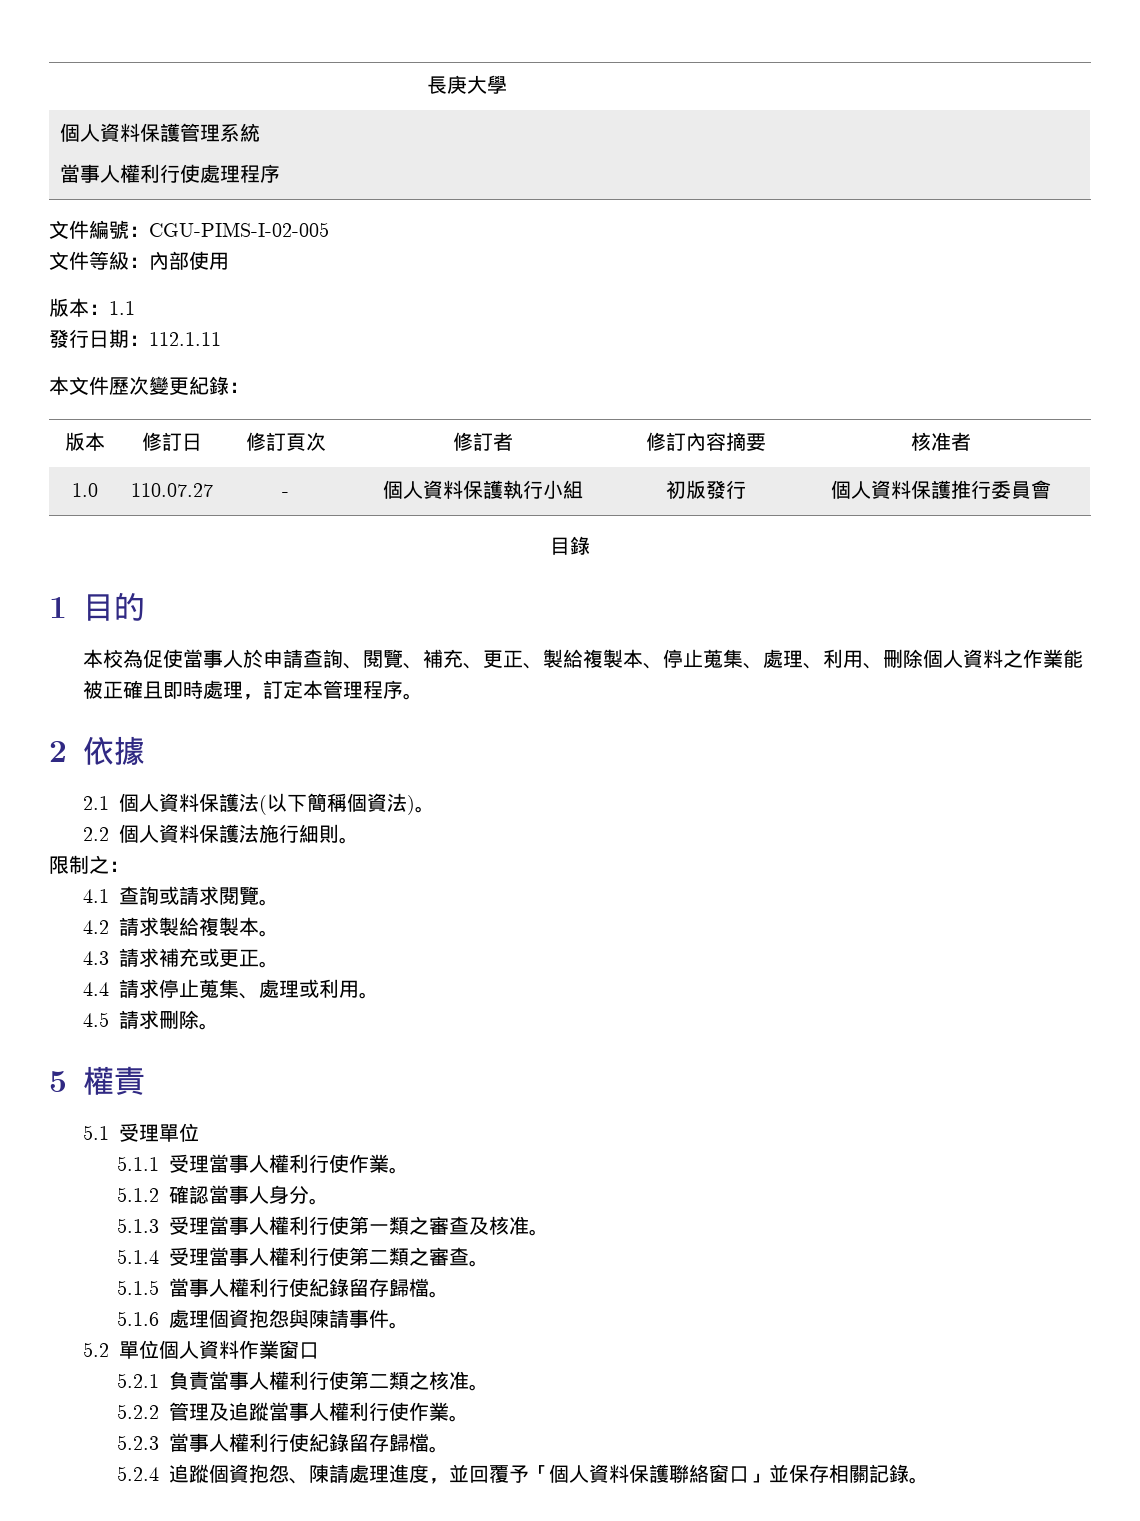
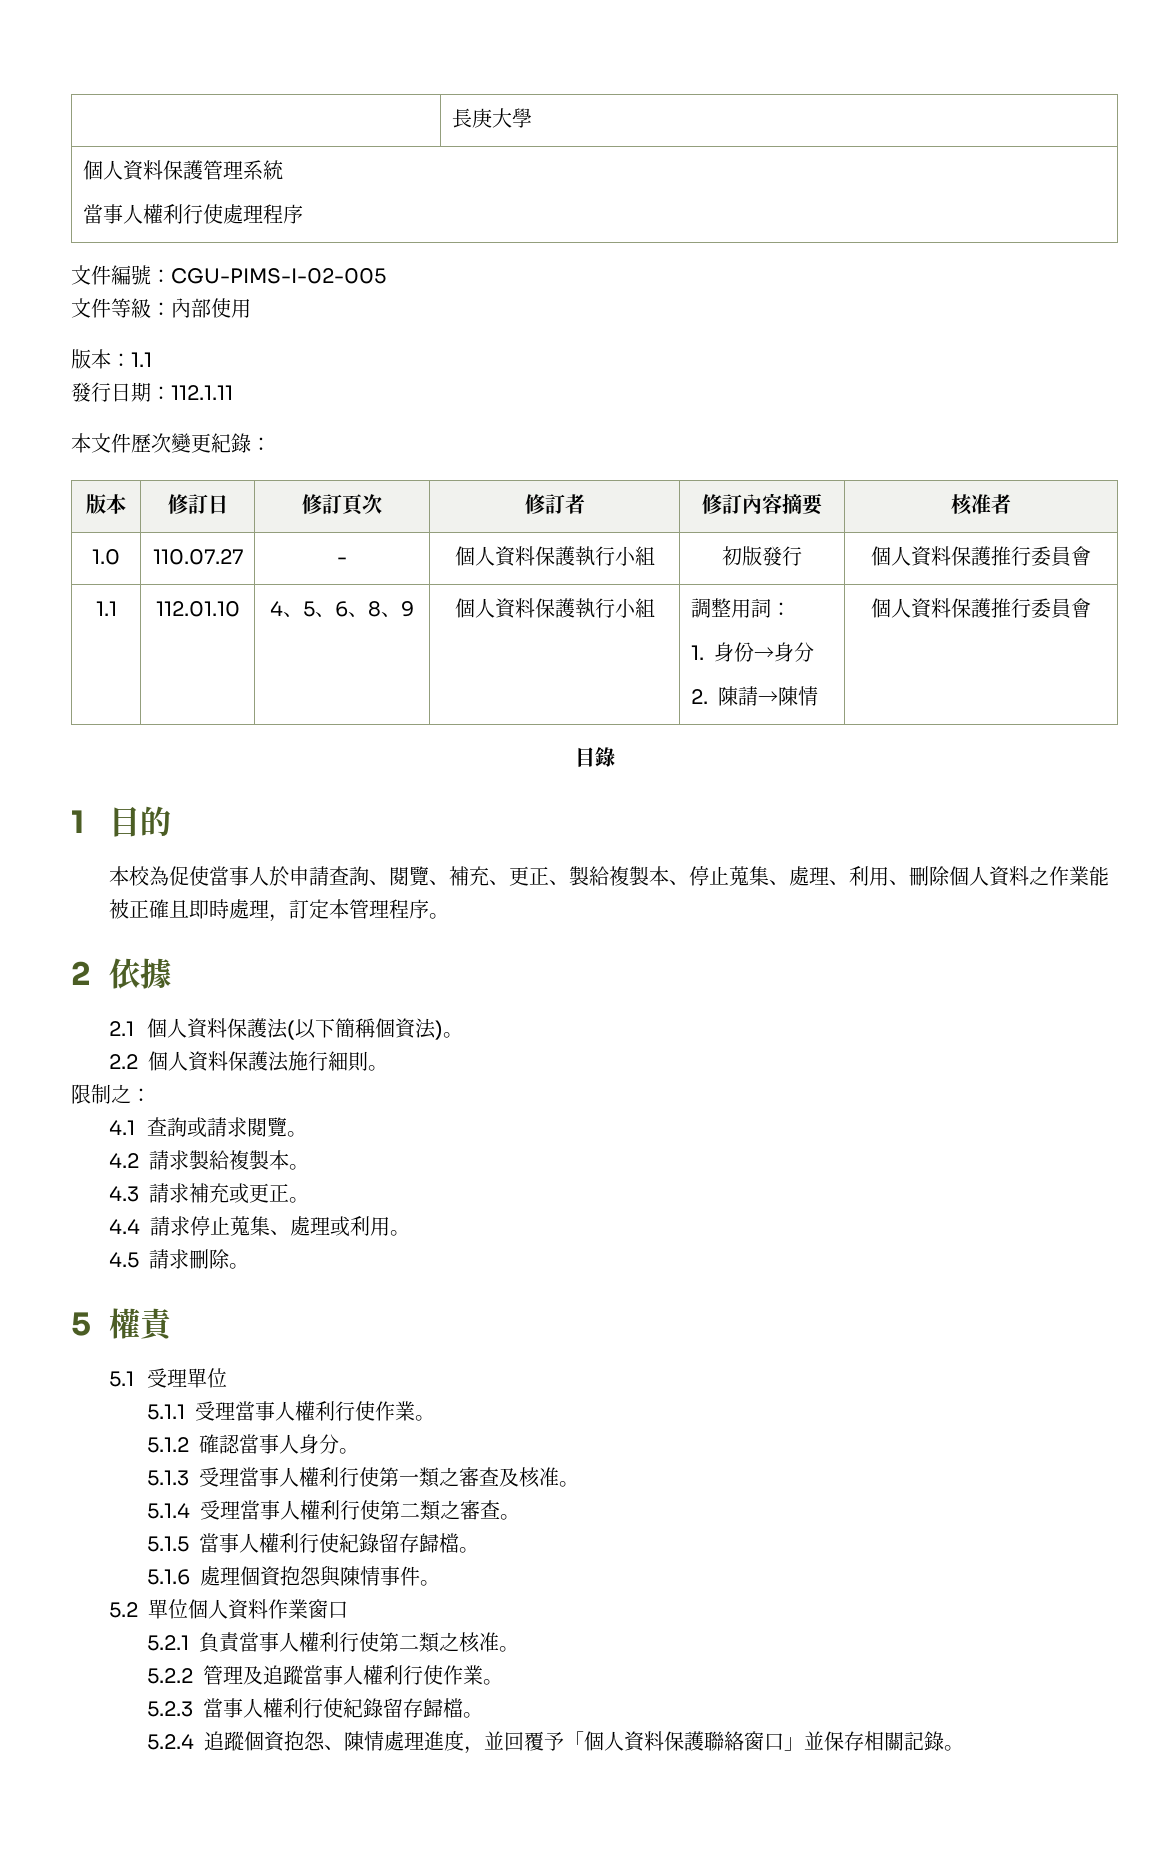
+ 1.1 | 112.01.10 | 4、5、6、8、9 | 個人資料保護執行小組 | 調整用詞：
+ 1.身份→身分
+ 2.陳請→陳情 | 個人資料保護推行委員會
- 5.1.6處理個資抱怨與陳請事件。
+ 5.1.6處理個資抱怨與陳情事件。
- 5.2.4追蹤個資抱怨、陳請處理進度，並回覆予「個人資料保護聯絡窗口」並保存相關記錄。
+ 5.2.4追蹤個資抱怨、陳情處理進度，並回覆予「個人資料保護聯絡窗口」並保存相關記錄。

